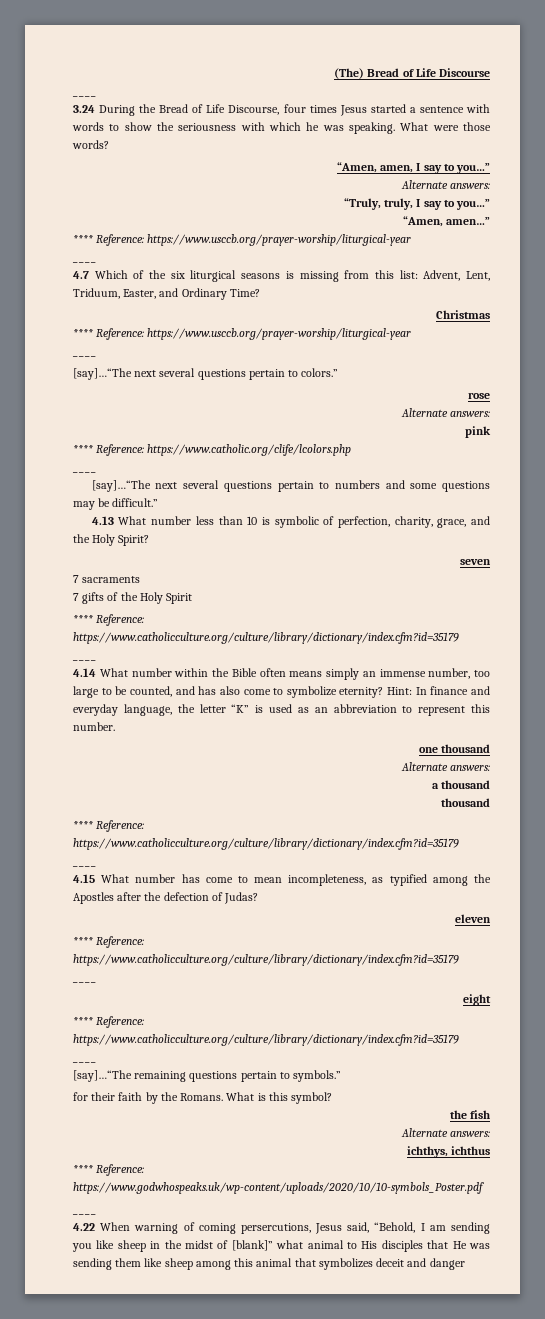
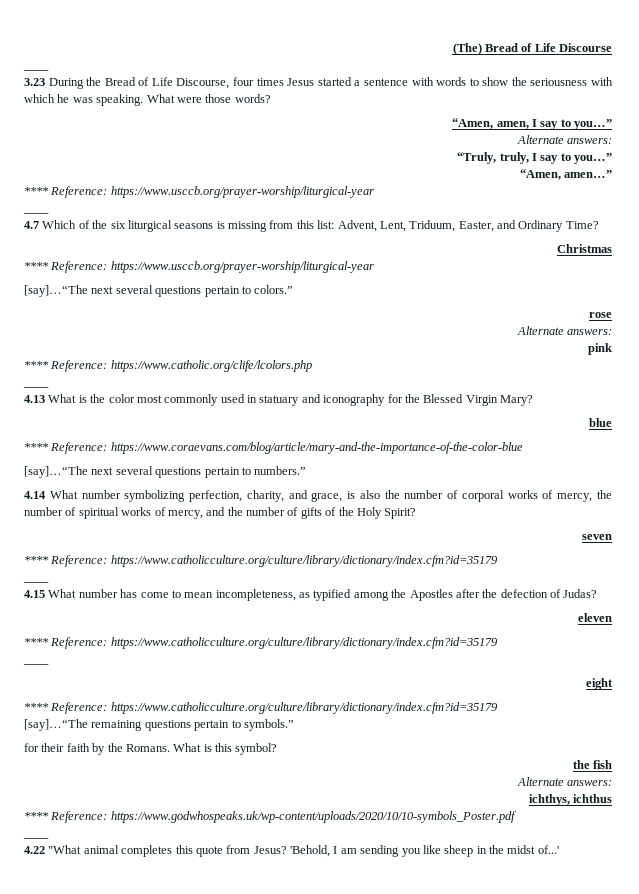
- 3.24 During the Bread of Life Discourse, four times Jesus started a sentence with words to show the seriousness with which he was speaking.
+ 3.23 During the Bread of Life Discourse, four times Jesus started a sentence with words to show the seriousness with which he was speaking.
  Christmas
  **** Reference: https://www.usccb.org/prayer-worship/liturgical-year
- ____
- [say]…“The next several questions pertain to numbers and some questions may be difficult.”
- 4.13 What number less than 10 is symbolic of perfection, charity, grace, and the Holy Spirit?
+ 4.13 What is the color most commonly used in statuary and iconography for the Blessed Virgin Mary?
+ blue
+ **** Reference: https://www.coraevans.com/blog/article/mary-and-the-importance-of-the-color-blue
+ [say]…“The next several questions pertain to numbers.”
+ 4.14 What number symbolizing perfection, charity, and grace, is also the number of corporal works of mercy, the number of spiritual works of mercy, and the number of gifts of the Holy Spirit?
  seven
- 7 sacraments
- 7 gifts of the Holy Spirit
- **** Reference: https://www.catholicculture.org/culture/library/dictionary/index.cfm?id=35179
- ____
- 4.14 What number within the Bible often means simply an immense number, too large to be counted, and has also come to symbolize eternity? Hint: In finance and everyday language, the letter “K” is used as an abbreviation to represent this number.
- one thousand
- Alternate answers:
- a thousand
- thousand
  eight
  **** Reference: https://www.catholicculture.org/culture/library/dictionary/index.cfm?id=35179
- ____
- 4.22 When warning of coming persercutions, Jesus said, “Behold, I am sending you like sheep in the midst of [blank]” what animal to His disciples that He was sending them like sheep among this animal that symbolizes deceit and danger
+ 4.22 "What animal completes this quote from Jesus? 'Behold, I am sending you like sheep in the midst of...'

